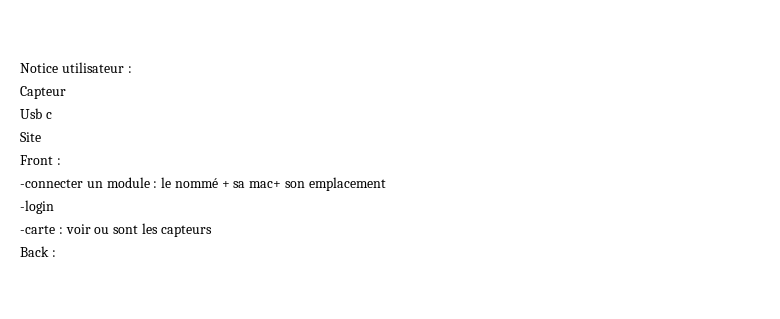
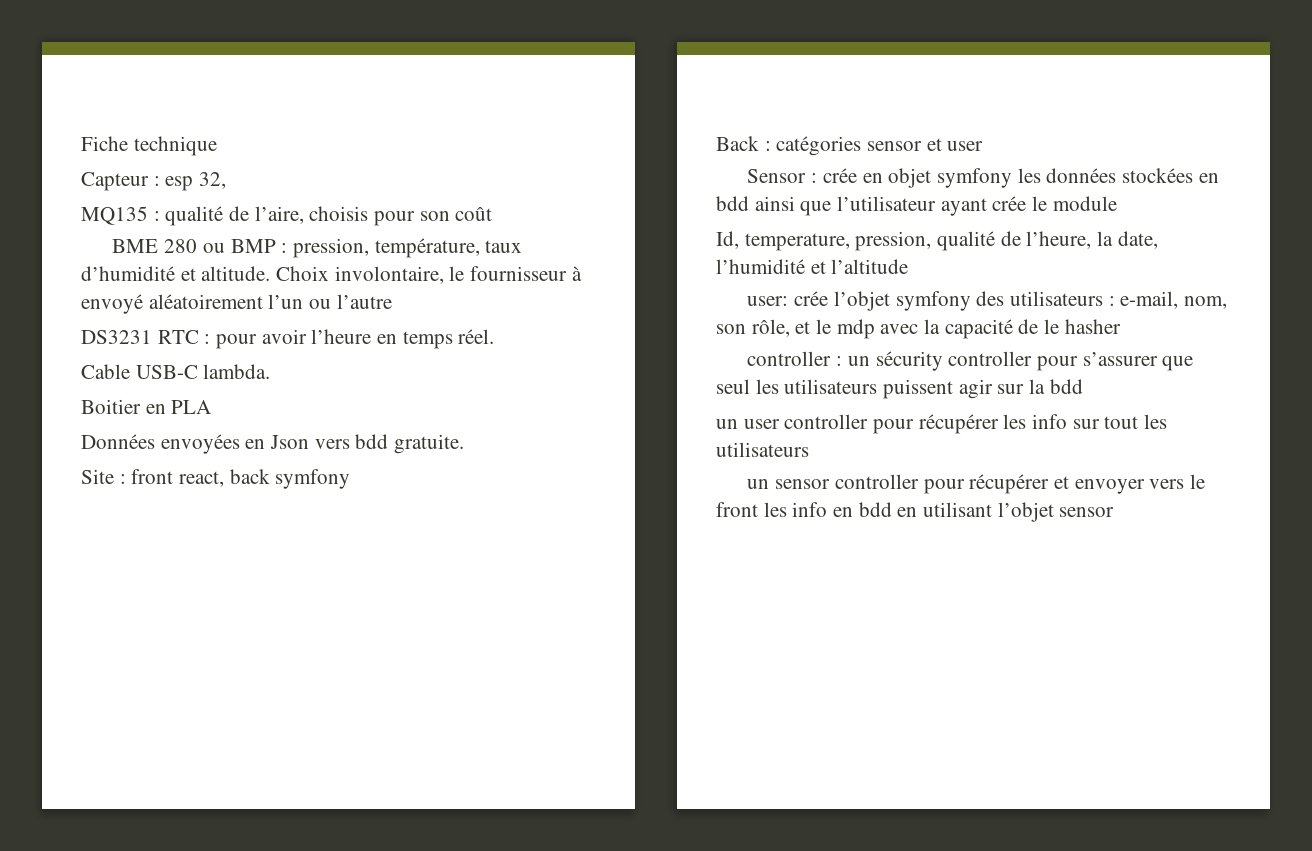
- Notice utilisateur :
- Capteur
- Usb c
+ Fiche technique
+ Capteur : esp 32,
+ MQ135 : qualité de l’aire, choisis pour son coût
+ BME 280 ou BMP : pression, température, taux d’humidité et altitude. Choix involontaire, le fournisseur à envoyé aléatoirement l’un ou l’autre
+ DS3231 RTC : pour avoir l’heure en temps réel.
+ Cable USB-C lambda.
+ Boitier en PLA
+ Données envoyées en Json vers bdd gratuite.
- Site
- Front :
- -connecter un module : le nommé + sa mac+ son emplacement
- -login
- -carte : voir ou sont les capteurs
- Back :
+ Site : front react, back symfony
+ Back : catégories sensor et user
+ Sensor : crée en objet symfony les données stockées en bdd ainsi que l’utilisateur ayant crée le module
+ Id, temperature, pression, qualité de l’heure, la date, l’humidité et l’altitude
+ user: crée l’objet symfony des utilisateurs : e-mail, nom, son rôle, et le mdp avec la capacité de le hasher
+ controller : un sécurity controller pour s’assurer que seul les utilisateurs puissent agir sur la bdd
+ un user controller pour récupérer les info sur tout les utilisateurs
+ un sensor controller pour récupérer et envoyer vers le front les info en bdd en utilisant l’objet sensor

